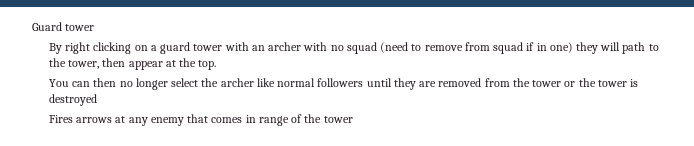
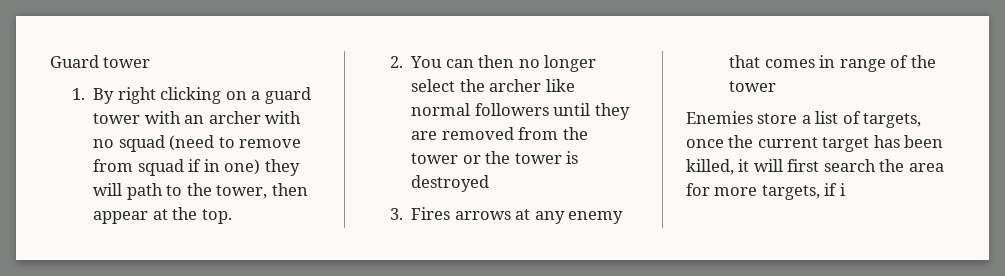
- By right clicking on a guard tower with an archer with no squad (need to remove from squad if in one) they will path to the tower, then appear at the top.
+ 1. By right clicking on a guard tower with an archer with no squad (need to remove from squad if in one) they will path to the tower, then appear at the top.
- You can then no longer select the archer like normal followers until they are removed from the tower or the tower is destroyed
+ 2. You can then no longer select the archer like normal followers until they are removed from the tower or the tower is destroyed
- Fires arrows at any enemy that comes in range of the tower
+ 3. Fires arrows at any enemy that comes in range of the tower
+ Enemies store a list of targets, once the current target has been killed, it will first search the area for more targets, if i

